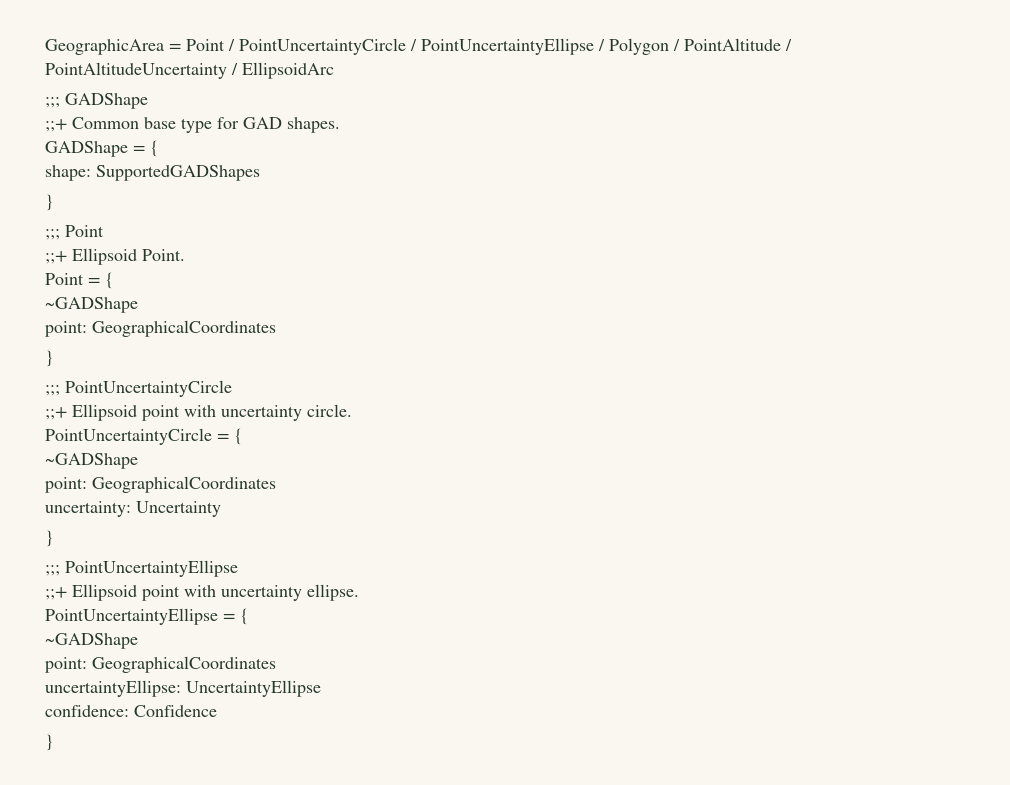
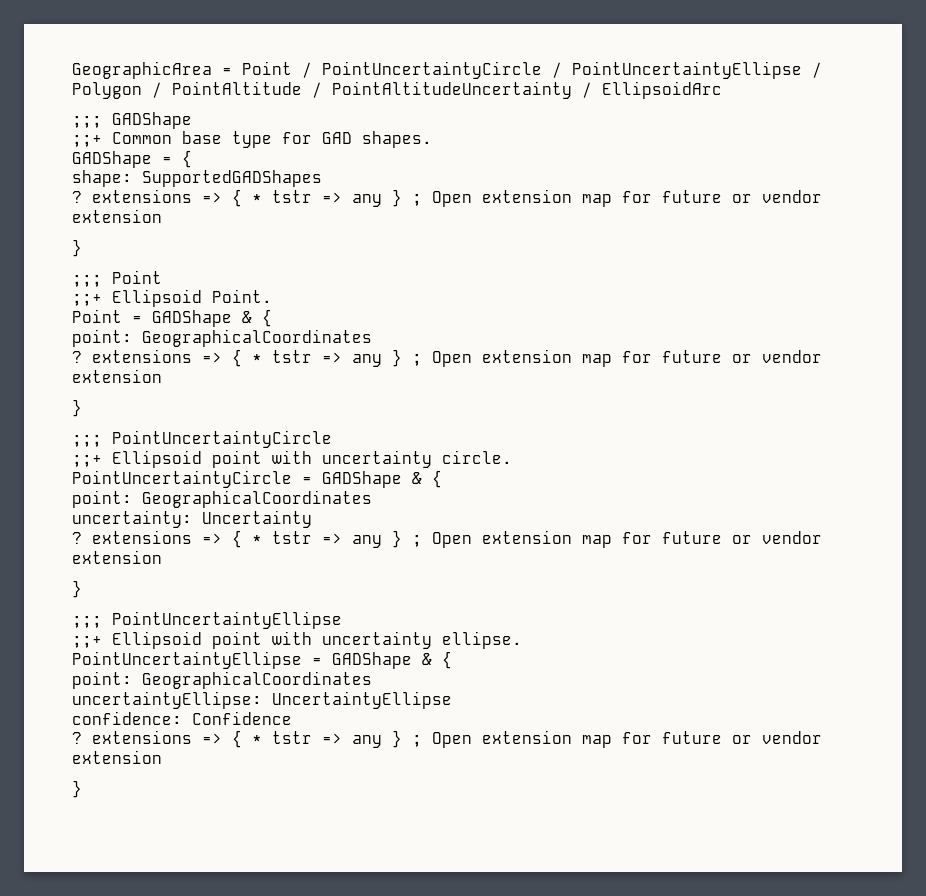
  shape: SupportedGADShapes
+ ? extensions => { * tstr => any } ; Open extension map for future or vendor extension
- Point = {
- ~GADShape
+ Point = GADShape & {
  point: GeographicalCoordinates
+ ? extensions => { * tstr => any } ; Open extension map for future or vendor extension
- PointUncertaintyCircle = {
- ~GADShape
+ PointUncertaintyCircle = GADShape & {
  uncertainty: Uncertainty
+ ? extensions => { * tstr => any } ; Open extension map for future or vendor extension
- PointUncertaintyEllipse = {
- ~GADShape
+ PointUncertaintyEllipse = GADShape & {
  confidence: Confidence
+ ? extensions => { * tstr => any } ; Open extension map for future or vendor extension

